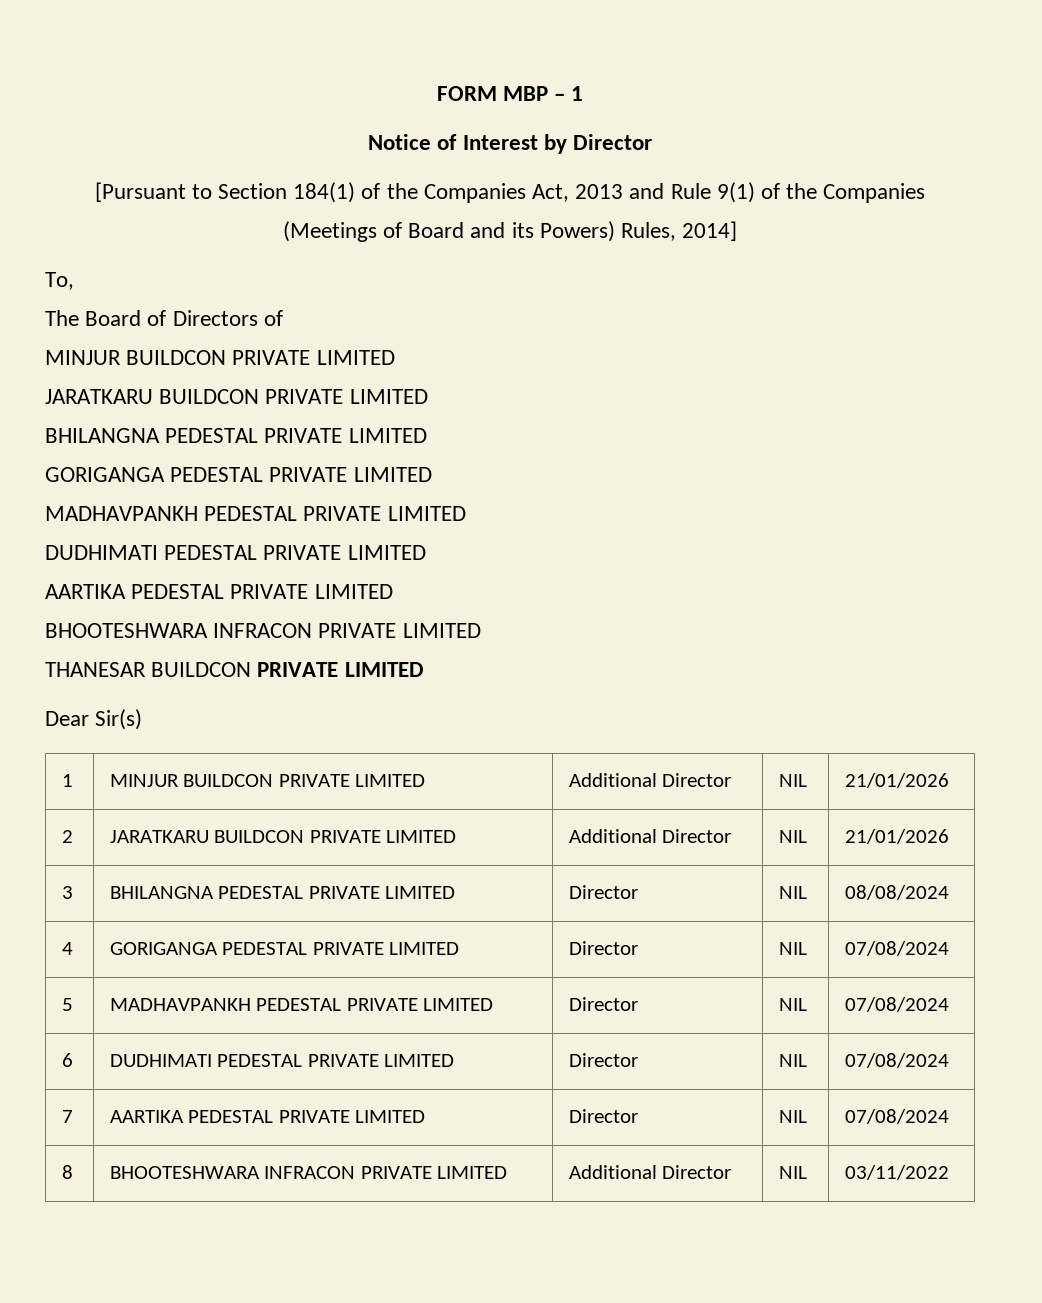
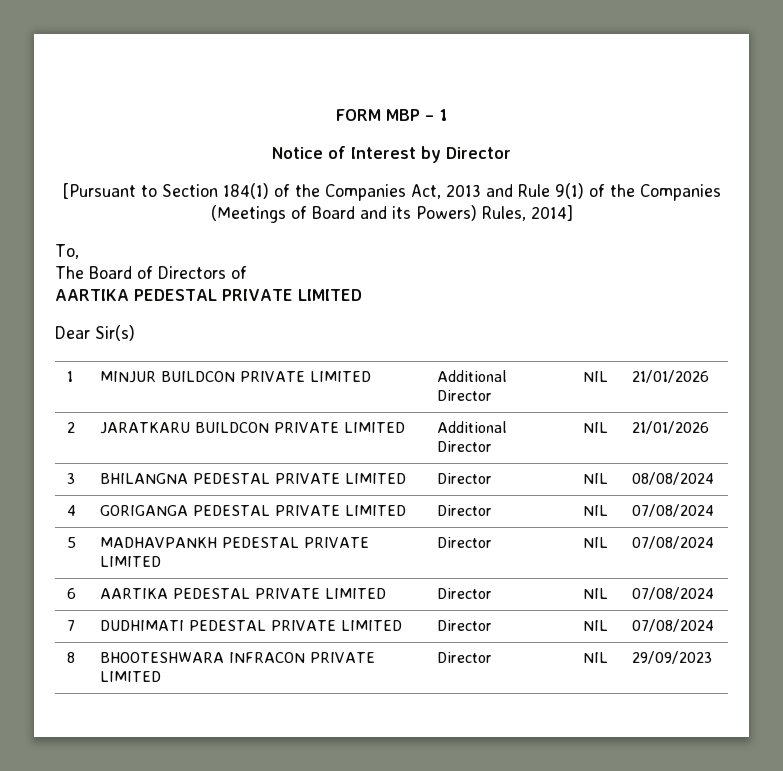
  The Board of Directors of
- MINJUR BUILDCON PRIVATE LIMITED
- JARATKARU BUILDCON PRIVATE LIMITED
- BHILANGNA PEDESTAL PRIVATE LIMITED
- GORIGANGA PEDESTAL PRIVATE LIMITED
- MADHAVPANKH PEDESTAL PRIVATE LIMITED
- DUDHIMATI PEDESTAL PRIVATE LIMITED
  AARTIKA PEDESTAL PRIVATE LIMITED
- BHOOTESHWARA INFRACON PRIVATE LIMITED
- THANESAR BUILDCON PRIVATE LIMITED
- 6 | DUDHIMATI PEDESTAL PRIVATE LIMITED | Director | NIL | 07/08/2024
+ 6 | AARTIKA PEDESTAL PRIVATE LIMITED | Director | NIL | 07/08/2024
- 7 | AARTIKA PEDESTAL PRIVATE LIMITED | Director | NIL | 07/08/2024
+ 7 | DUDHIMATI PEDESTAL PRIVATE LIMITED | Director | NIL | 07/08/2024
- 8 | BHOOTESHWARA INFRACON PRIVATE LIMITED | Additional Director | NIL | 03/11/2022
+ 8 | BHOOTESHWARA INFRACON PRIVATE LIMITED | Director | NIL | 29/09/2023

